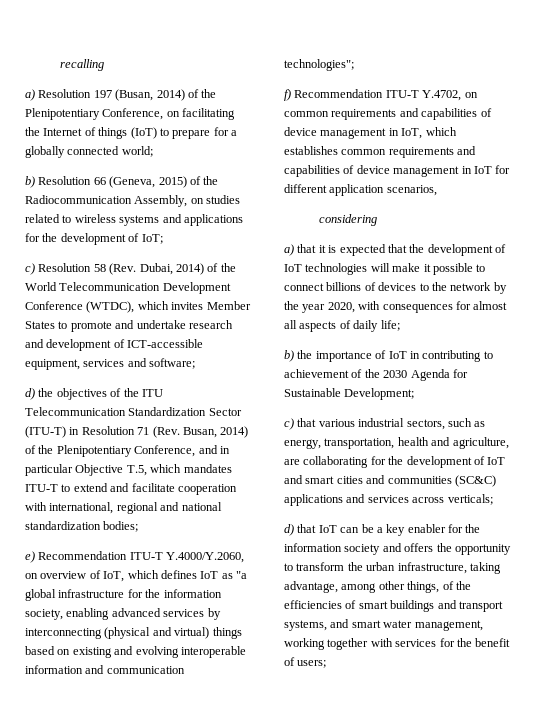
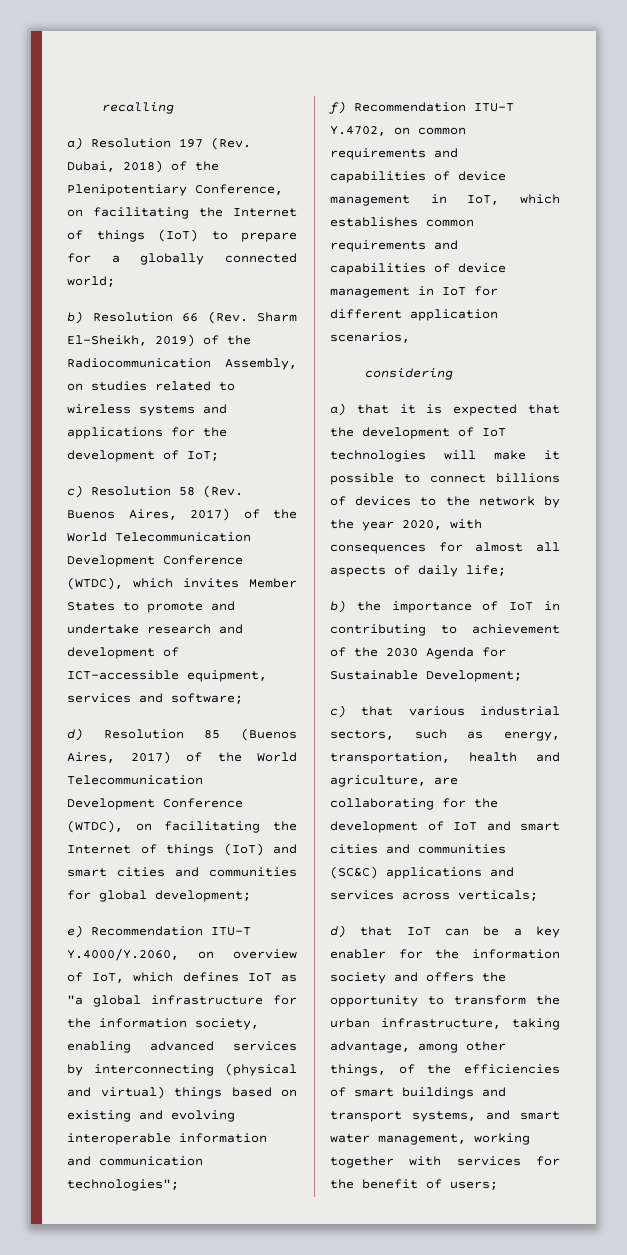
- a) Resolution 197 (Busan, 2014) of the Plenipotentiary Conference, on facilitating the Internet of things (IoT) to prepare for a globally connected world;
+ a) Resolution 197 (Rev. Dubai, 2018) of the Plenipotentiary Conference, on facilitating the Internet of things (IoT) to prepare for a globally connected world;
- b) Resolution 66 (Geneva, 2015) of the Radiocommunication Assembly, on studies related to wireless systems and applications for the development of IoT;
+ b) Resolution 66 (Rev. Sharm El-Sheikh, 2019) of the Radiocommunication Assembly, on studies related to wireless systems and applications for the development of IoT;
- c) Resolution 58 (Rev. Dubai, 2014) of the World Telecommunication Development Conference (WTDC), which invites Member States to promote and undertake research and development of ICT-accessible equipment, services and software;
+ c) Resolution 58 (Rev. Buenos Aires, 2017) of the World Telecommunication Development Conference (WTDC), which invites Member States to promote and undertake research and development of ICT-accessible equipment, services and software;
- d) the objectives of the ITU Telecommunication Standardization Sector (ITU-T) in Resolution 71 (Rev. Busan, 2014) of the Plenipotentiary Conference, and in particular Objective T.5, which mandates ITU-T to extend and facilitate cooperation with international, regional and national standardization bodies;
+ d) Resolution 85 (Buenos Aires, 2017) of the World Telecommunication Development Conference (WTDC), on facilitating the Internet of things (IoT) and smart cities and communities for global development;

